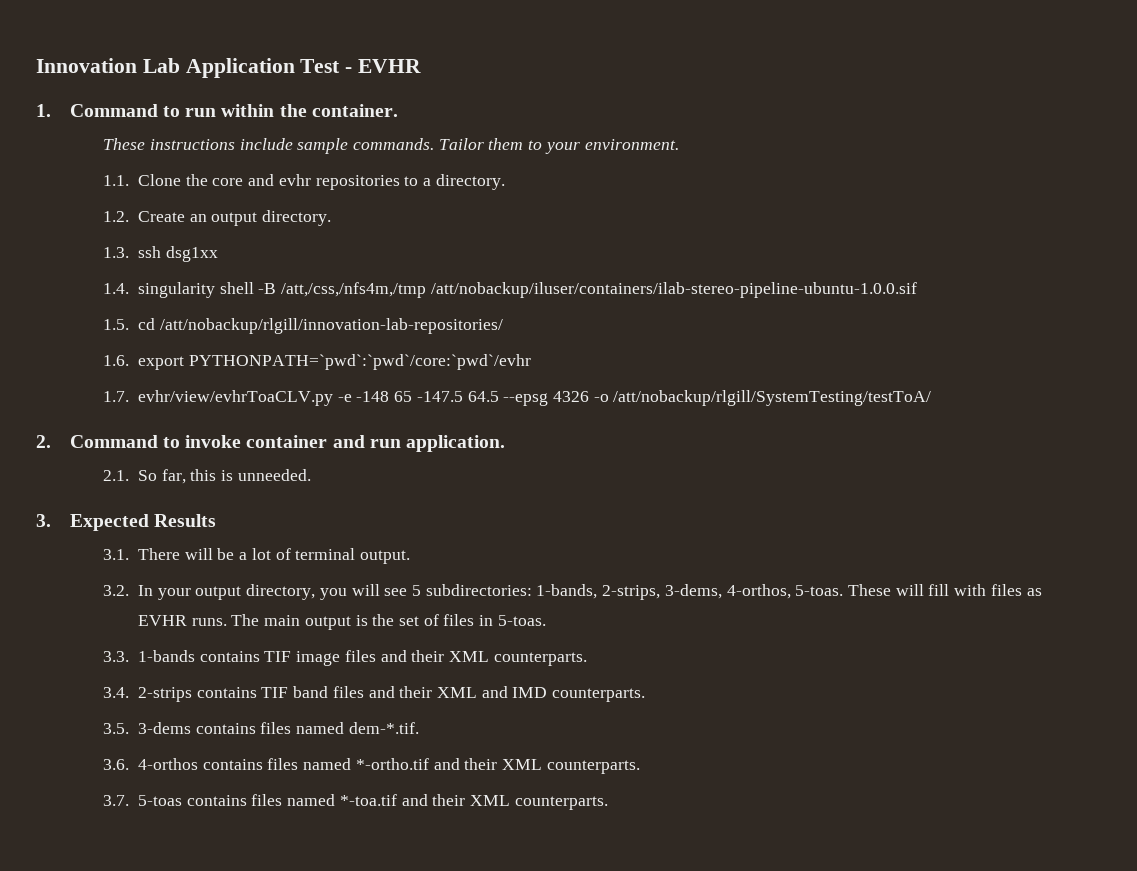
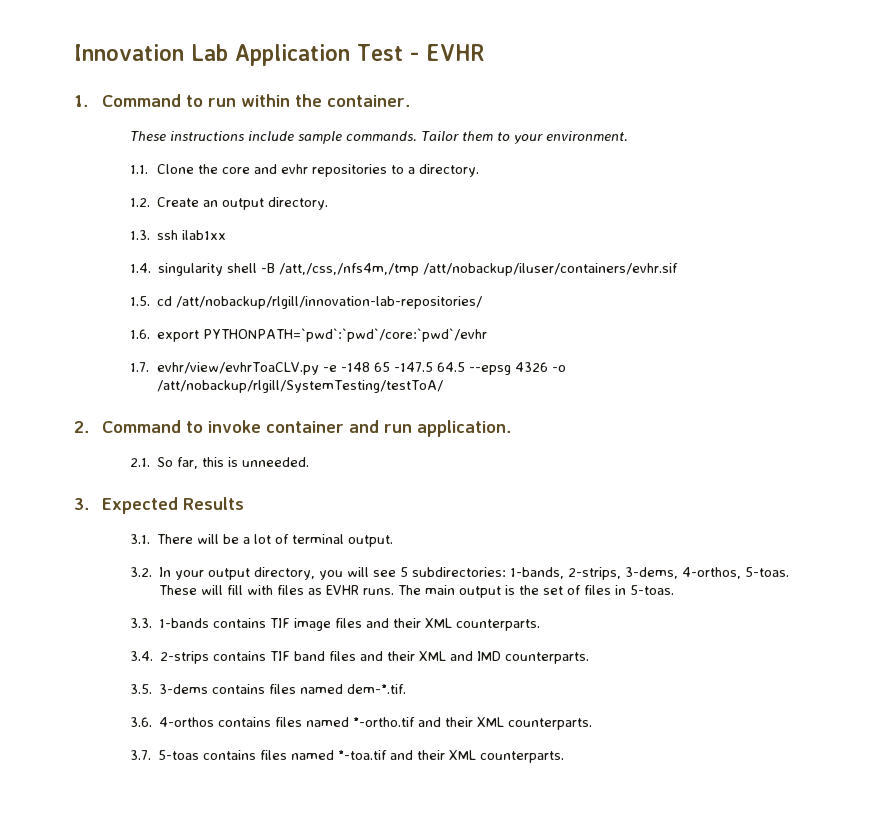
- 1.3. ssh dsg1xx
+ 1.3. ssh ilab1xx
- 1.4. singularity shell -B /att,/css,/nfs4m,/tmp /att/nobackup/iluser/containers/ilab-stereo-pipeline-ubuntu-1.0.0.sif
+ 1.4. singularity shell -B /att,/css,/nfs4m,/tmp /att/nobackup/iluser/containers/evhr.sif

